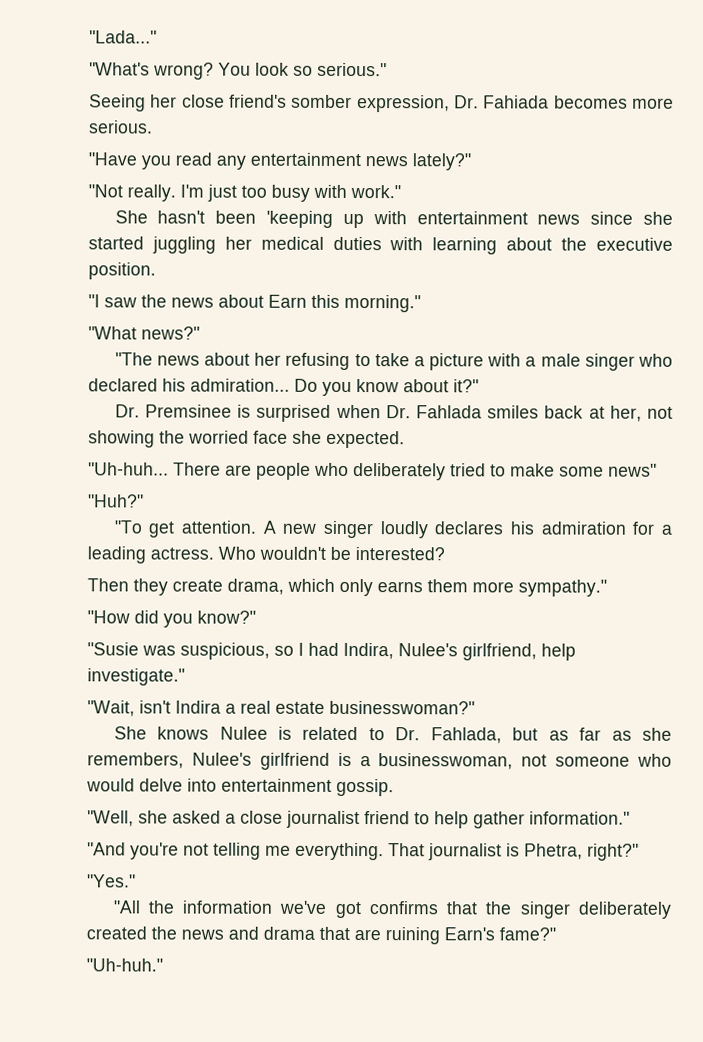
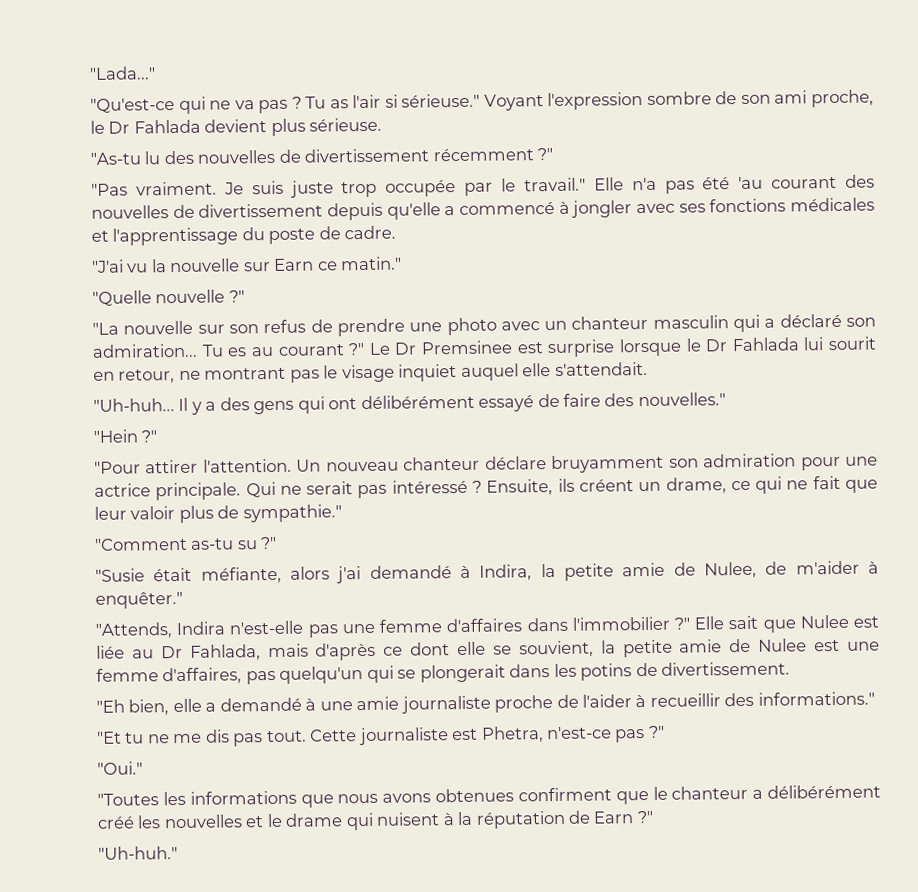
- "What's wrong? You look so serious."
- Seeing her close friend's somber expression, Dr. Fahiada becomes more serious.
- "Have you read any entertainment news lately?"
- "Not really. I'm just too busy with work."
- She hasn't been 'keeping up with entertainment news since she started juggling her medical duties with learning about the executive position.
- "I saw the news about Earn this morning."
- "What news?"
- "The news about her refusing to take a picture with a male singer who declared his admiration... Do you know about it?"
- Dr. Premsinee is surprised when Dr. Fahlada smiles back at her, not showing the worried face she expected.
- "Uh-huh... There are people who deliberately tried to make some news"
- "Huh?"
- "To get attention. A new singer loudly declares his admiration for a leading actress. Who wouldn't be interested?
- Then they create drama, which only earns them more sympathy."
- "How did you know?"
- "Susie was suspicious, so I had Indira, Nulee's girlfriend, help investigate."
- "Wait, isn't Indira a real estate businesswoman?"
- She knows Nulee is related to Dr. Fahlada, but as far as she remembers, Nulee's girlfriend is a businesswoman, not someone who would delve into entertainment gossip.
- "Well, she asked a close journalist friend to help gather information."
- "And you're not telling me everything. That journalist is Phetra, right?"
- "Yes."
- "All the information we've got confirms that the singer deliberately created the news and drama that are ruining Earn's fame?"
+ "Qu'est-ce qui ne va pas ? Tu as l'air si sérieuse." Voyant l'expression sombre de son ami proche, le Dr Fahlada devient plus sérieuse.
+ "As-tu lu des nouvelles de divertissement récemment ?"
+ "Pas vraiment. Je suis juste trop occupée par le travail." Elle n'a pas été 'au courant des nouvelles de divertissement depuis qu'elle a commencé à jongler avec ses fonctions médicales et l'apprentissage du poste de cadre.
+ "J'ai vu la nouvelle sur Earn ce matin."
+ "Quelle nouvelle ?"
+ "La nouvelle sur son refus de prendre une photo avec un chanteur masculin qui a déclaré son admiration... Tu es au courant ?" Le Dr Premsinee est surprise lorsque le Dr Fahlada lui sourit en retour, ne montrant pas le visage inquiet auquel elle s'attendait.
+ "Uh-huh... Il y a des gens qui ont délibérément essayé de faire des nouvelles."
+ "Hein ?"
+ "Pour attirer l'attention. Un nouveau chanteur déclare bruyamment son admiration pour une actrice principale. Qui ne serait pas intéressé ? Ensuite, ils créent un drame, ce qui ne fait que leur valoir plus de sympathie."
+ "Comment as-tu su ?"
+ "Susie était méfiante, alors j'ai demandé à Indira, la petite amie de Nulee, de m'aider à enquêter."
+ "Attends, Indira n'est-elle pas une femme d'affaires dans l'immobilier ?" Elle sait que Nulee est liée au Dr Fahlada, mais d'après ce dont elle se souvient, la petite amie de Nulee est une femme d'affaires, pas quelqu'un qui se plongerait dans les potins de divertissement.
+ "Eh bien, elle a demandé à une amie journaliste proche de l'aider à recueillir des informations."
+ "Et tu ne me dis pas tout. Cette journaliste est Phetra, n'est-ce pas ?"
+ "Oui."
+ "Toutes les informations que nous avons obtenues confirment que le chanteur a délibérément créé les nouvelles et le drame qui nuisent à la réputation de Earn ?"

